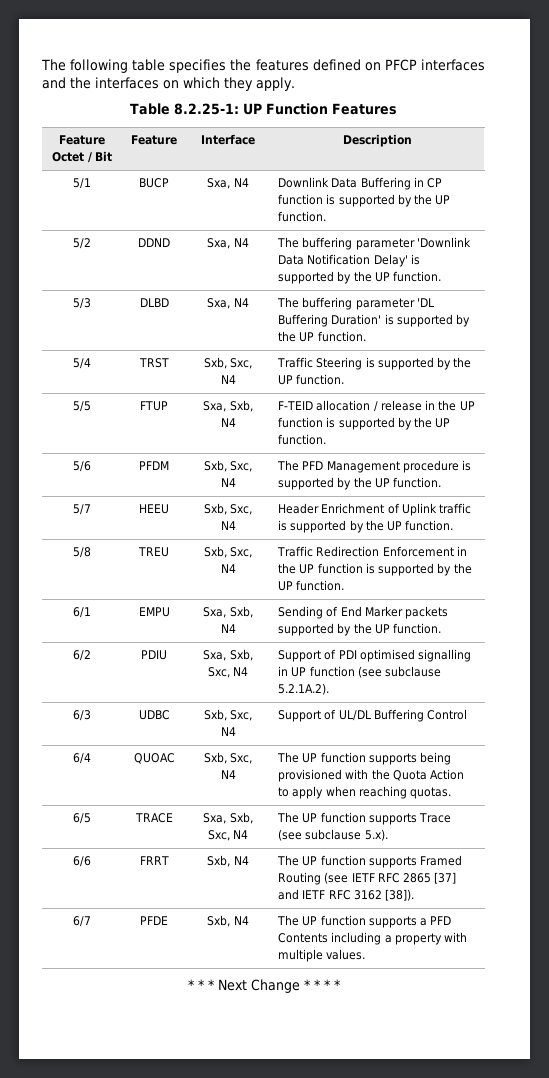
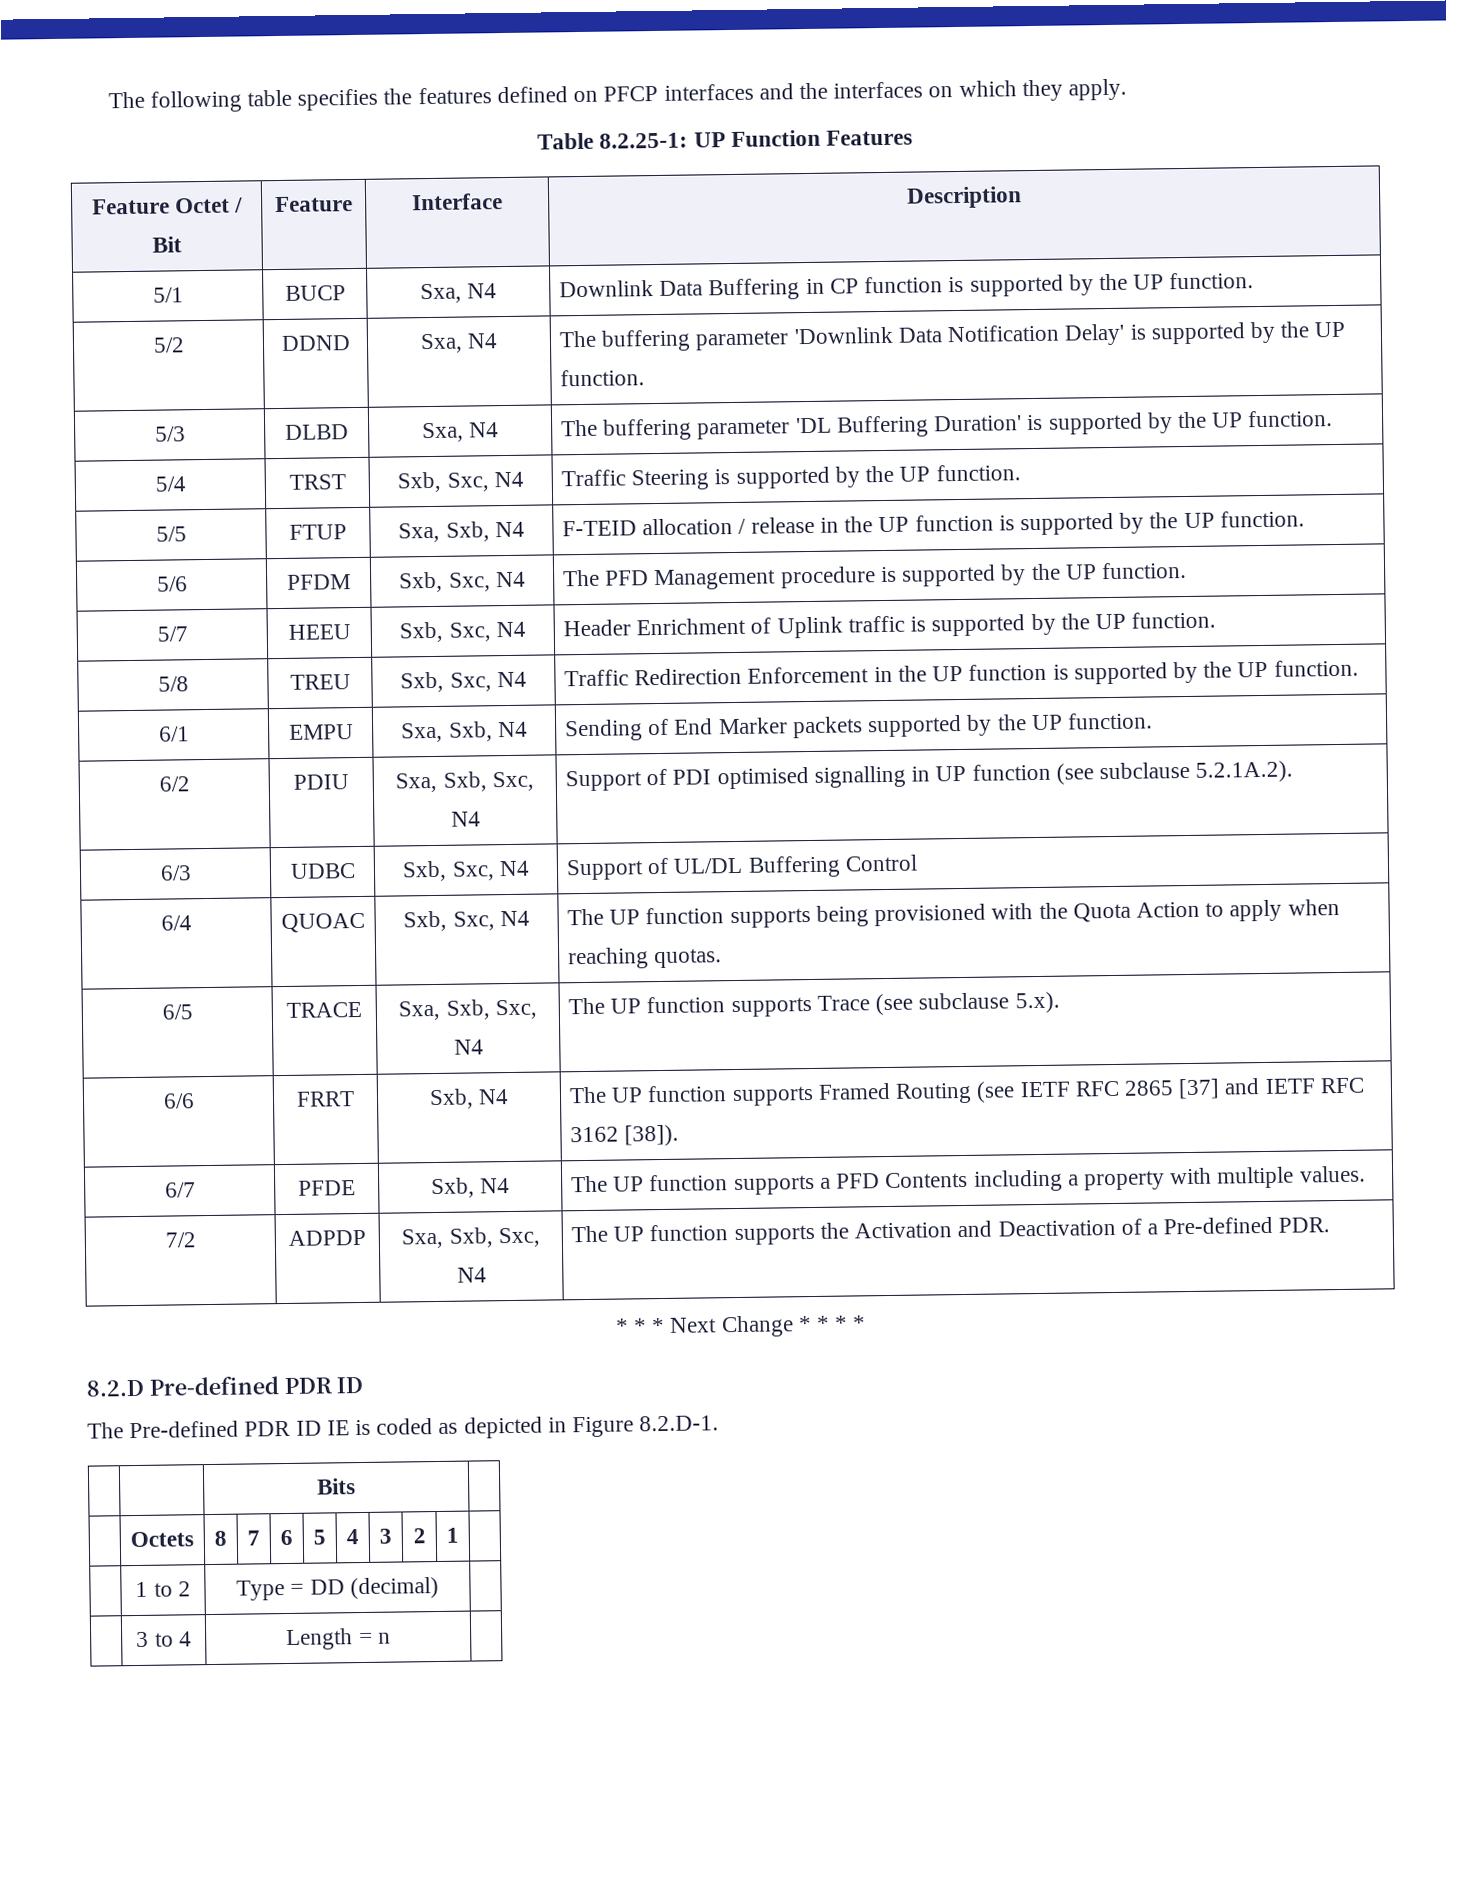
+ 7/2 | ADPDP | Sxa, Sxb, Sxc, N4 | The UP function supports the Activation and Deactivation of a Pre-defined PDR.
+ 8.2.D Pre-defined PDR ID
+ The Pre-defined PDR ID IE is coded as depicted in Figure 8.2.D-1.
+ | | Bits |
+ | Octets | 8 | 7 | 6 | 5 | 4 | 3 | 2 | 1 |
+ | 1 to 2 | Type = DD (decimal) |
+ | 3 to 4 | Length = n |

